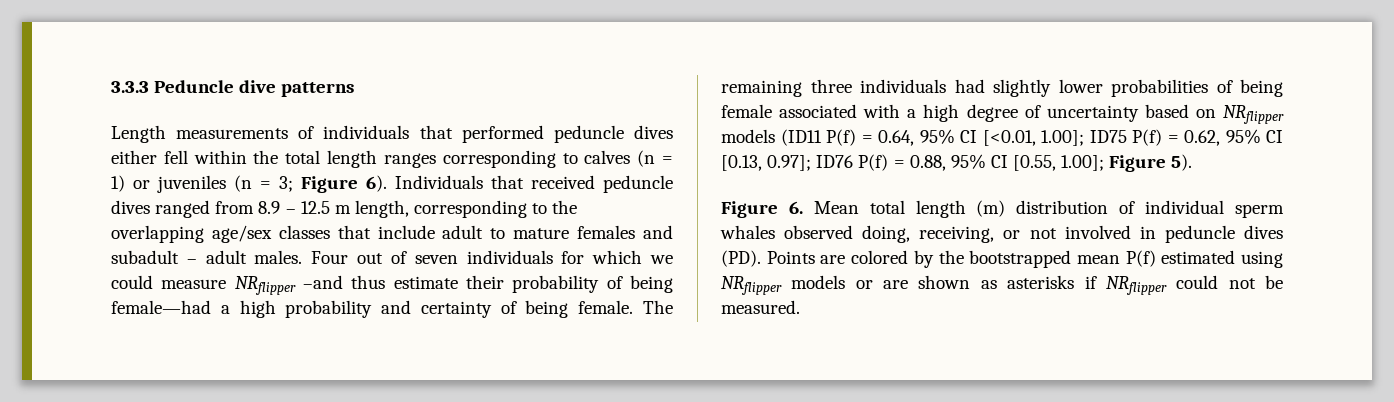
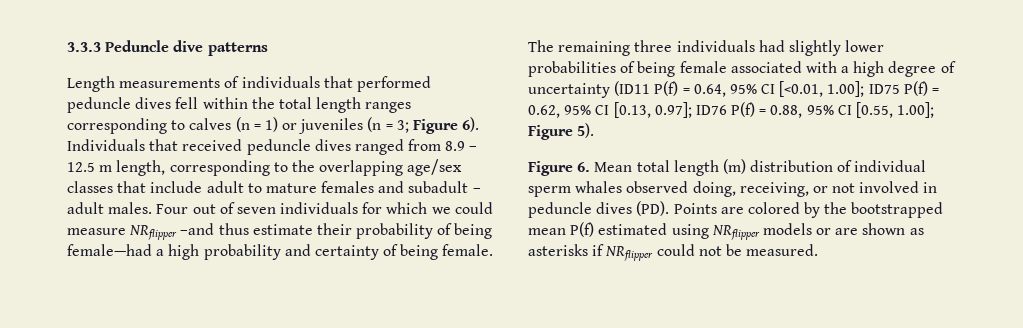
- Length measurements of individuals that performed peduncle dives either fell within the total length ranges corresponding to calves (n = 1) or juveniles (n = 3; Figure 6).
+ Length measurements of individuals that performed peduncle dives fell within the total length ranges corresponding to calves (n = 1) or juveniles (n = 3; Figure 6).
- The remaining three individuals had slightly lower probabilities of being female associated with a high degree of uncertainty based on NRflipper models (ID11 P(f) = 0.64, 95% CI [<0.01, 1.00]; ID75 P(f) = 0.62, 95% CI [0.13, 0.97]; ID76 P(f) = 0.88, 95% CI [0.55, 1.00]; Figure 5).
+ The remaining three individuals had slightly lower probabilities of being female associated with a high degree of uncertainty (ID11 P(f) = 0.64, 95% CI [<0.01, 1.00]; ID75 P(f) = 0.62, 95% CI [0.13, 0.97]; ID76 P(f) = 0.88, 95% CI [0.55, 1.00]; Figure 5).

